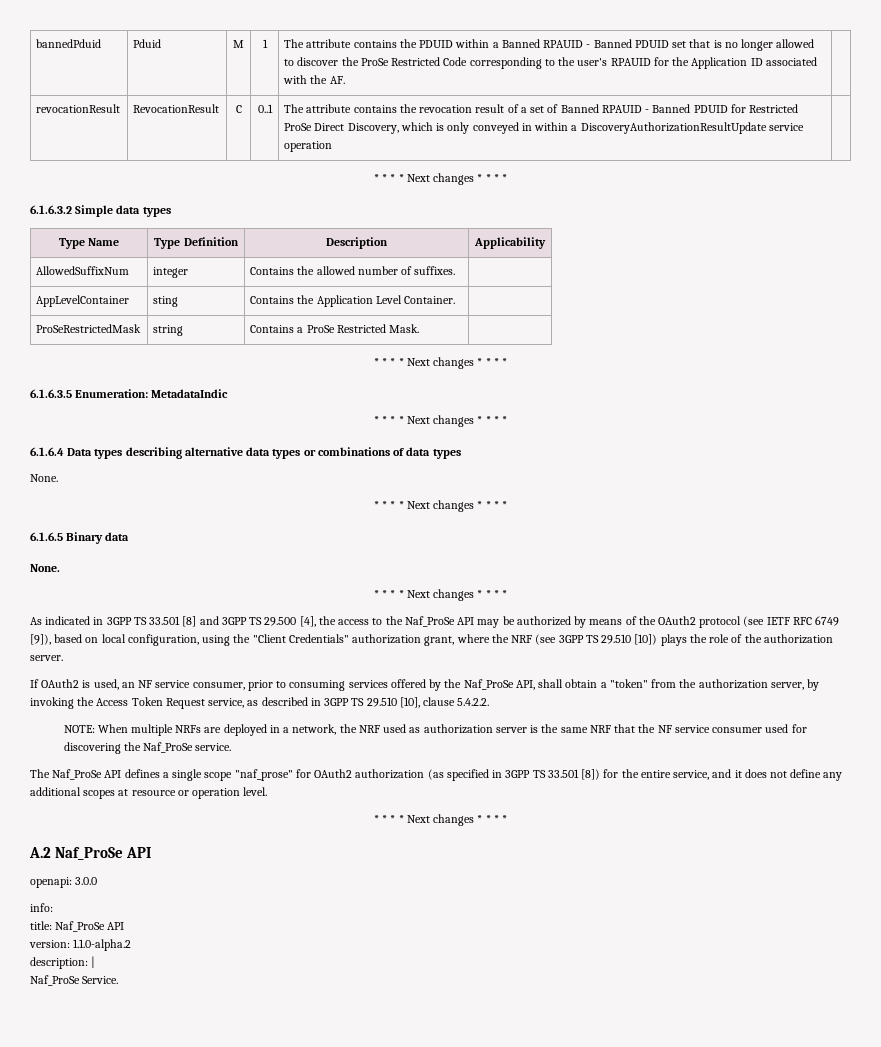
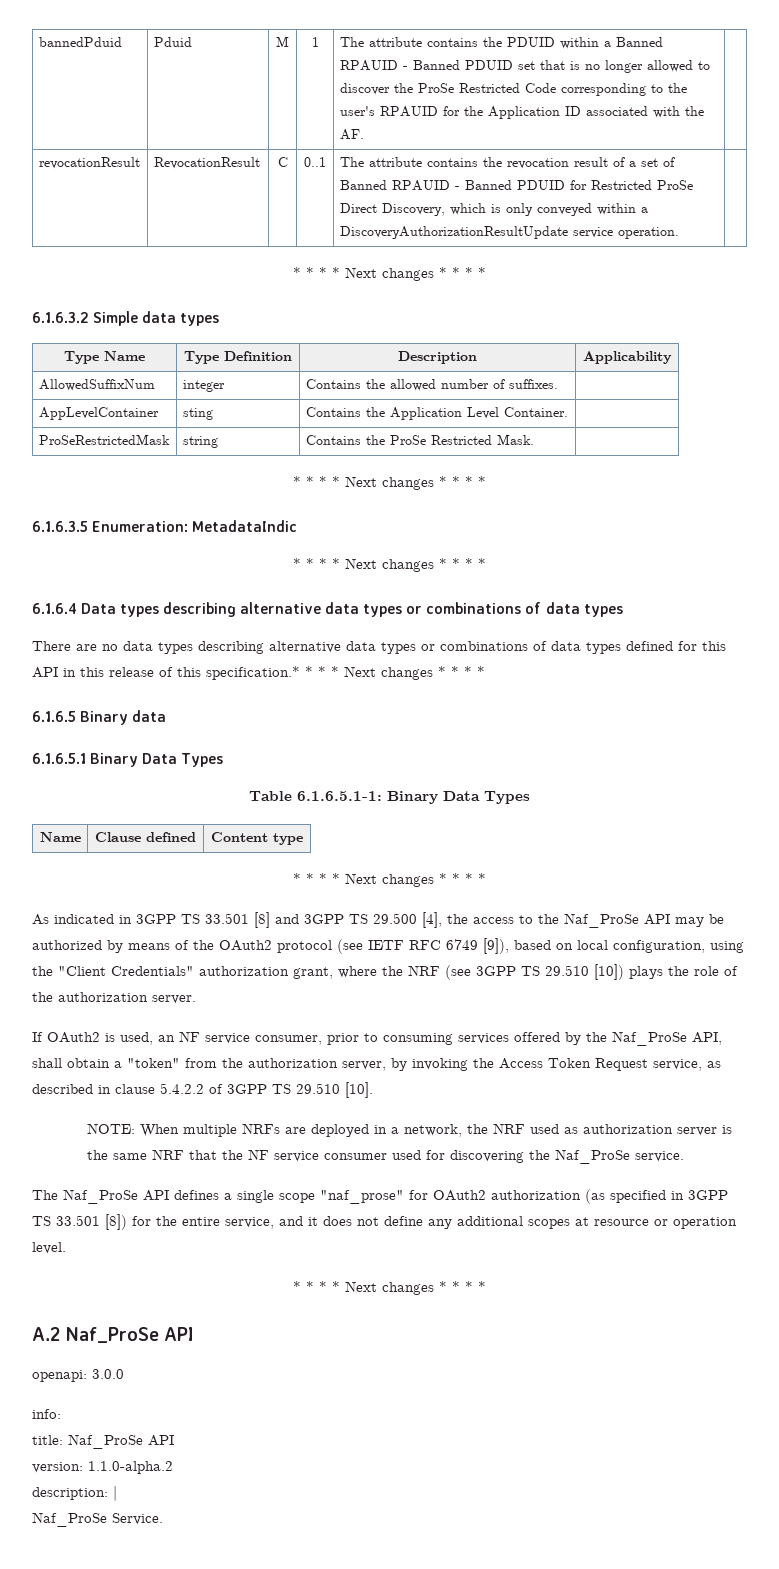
- revocationResult | RevocationResult | C | 0..1 | The attribute contains the revocation result of a set of Banned RPAUID - Banned PDUID for Restricted ProSe Direct Discovery, which is only conveyed in within a DiscoveryAuthorizationResultUpdate service operation |
+ revocationResult | RevocationResult | C | 0..1 | The attribute contains the revocation result of a set of Banned RPAUID - Banned PDUID for Restricted ProSe Direct Discovery, which is only conveyed within a DiscoveryAuthorizationResultUpdate service operation. |
- ProSeRestrictedMask | string | Contains a ProSe Restricted Mask. |
+ ProSeRestrictedMask | string | Contains the ProSe Restricted Mask. |
  6.1.6.4 Data types describing alternative data types or combinations of data types
- None.
- * * * * Next changes * * * *
+ There are no data types describing alternative data types or combinations of data types defined for this API in this release of this specification.* * * * Next changes * * * *
  6.1.6.5 Binary data
- None.
+ 6.1.6.5.1 Binary Data Types
+ Table 6.1.6.5.1-1: Binary Data Types
+ Name | Clause defined | Content type
- If OAuth2 is used, an NF service consumer, prior to consuming services offered by the Naf_ProSe API, shall obtain a "token" from the authorization server, by invoking the Access Token Request service, as described in 3GPP TS 29.510 [10], clause 5.4.2.2.
+ If OAuth2 is used, an NF service consumer, prior to consuming services offered by the Naf_ProSe API, shall obtain a "token" from the authorization server, by invoking the Access Token Request service, as described in clause 5.4.2.2 of 3GPP TS 29.510 [10].

